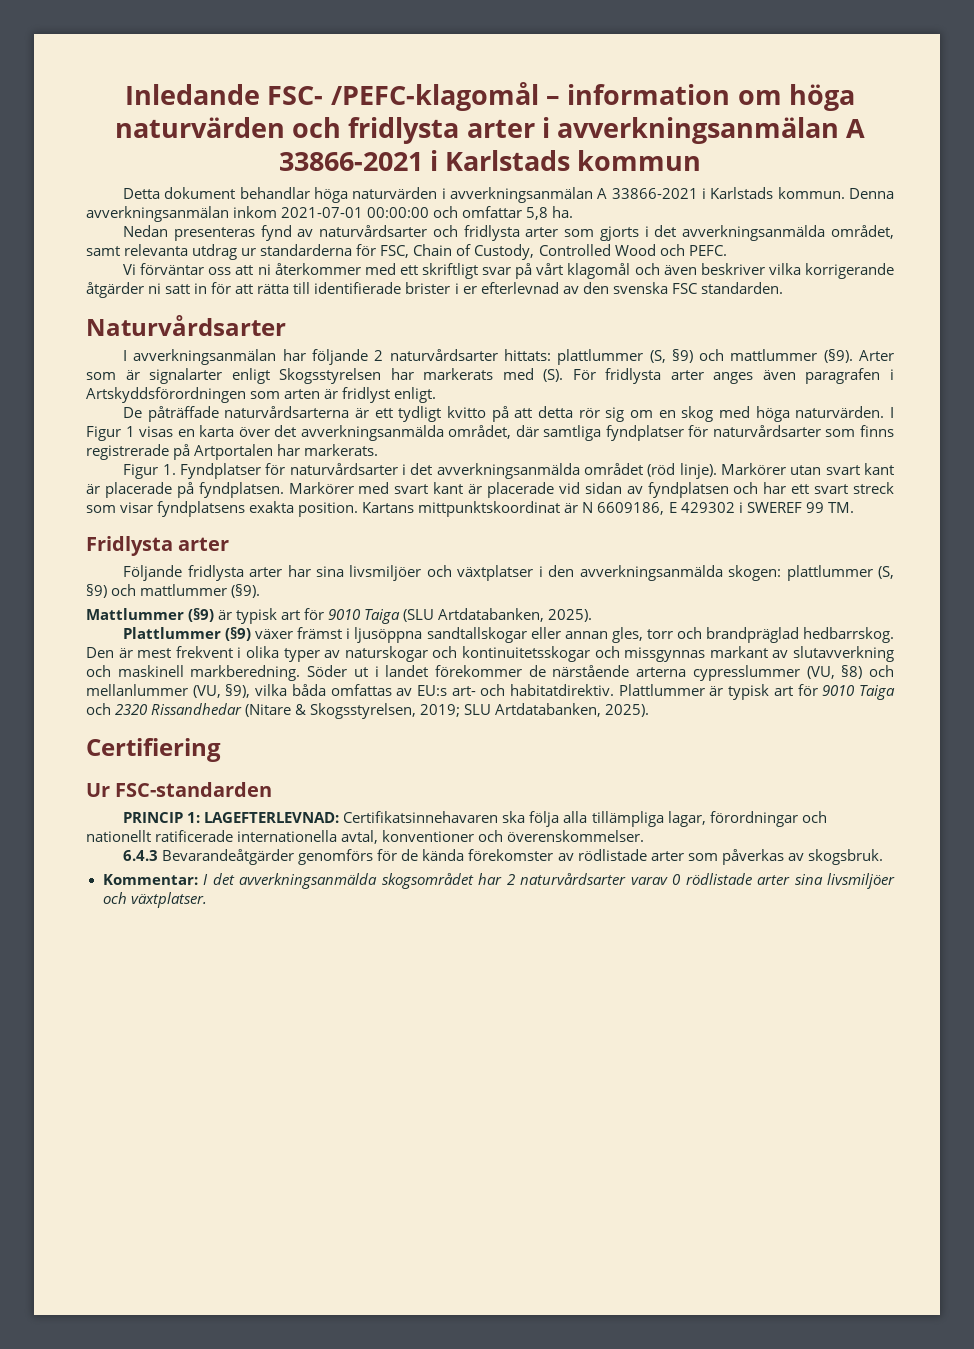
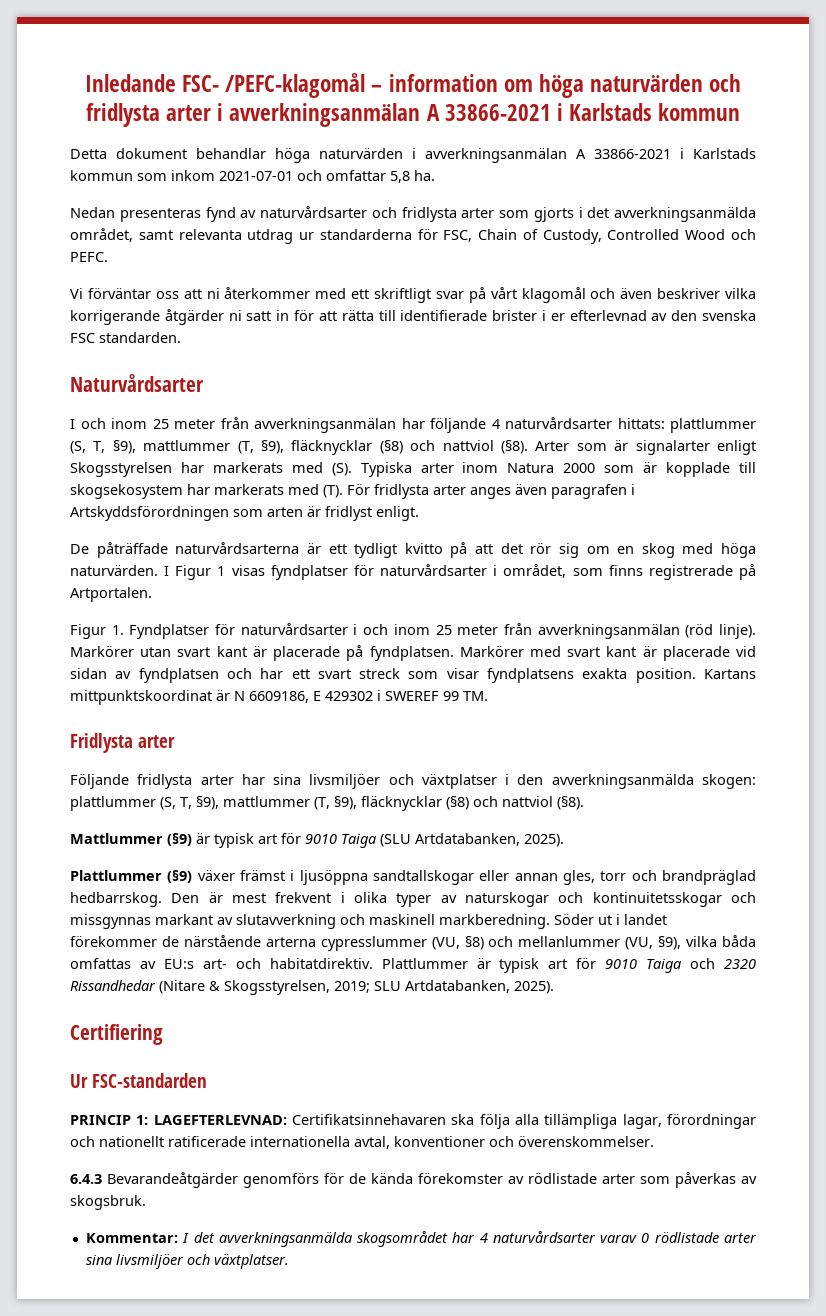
- Detta dokument behandlar höga naturvärden i avverkningsanmälan A 33866-2021 i Karlstads kommun. Denna avverkningsanmälan inkom 2021-07-01 00:00:00 och omfattar 5,8 ha.
+ Detta dokument behandlar höga naturvärden i avverkningsanmälan A 33866-2021 i Karlstads kommun som inkom 2021-07-01 och omfattar 5,8 ha.
- I avverkningsanmälan har följande 2 naturvårdsarter hittats: plattlummer (S, §9) och mattlummer (§9).
+ I och inom 25 meter från avverkningsanmälan har följande 4 naturvårdsarter hittats: plattlummer (S, T, §9), mattlummer (T, §9), fläcknycklar (§8) och nattviol (§8).
- Arter som är signalarter enligt Skogsstyrelsen har markerats med (S). För fridlysta arter anges även paragrafen i Artskyddsförordningen som arten är fridlyst enligt.
+ Arter som är signalarter enligt Skogsstyrelsen har markerats med (S). Typiska arter inom Natura 2000 som är kopplade till skogsekosystem har markerats med (T). För fridlysta arter anges även paragrafen i Artskyddsförordningen som arten är fridlyst enligt.
- De påträffade naturvårdsarterna är ett tydligt kvitto på att detta rör sig om en skog med höga naturvärden.
+ De påträffade naturvårdsarterna är ett tydligt kvitto på att det rör sig om en skog med höga naturvärden.
- I Figur 1 visas en karta över det avverkningsanmälda området, där samtliga fyndplatser för naturvårdsarter som finns registrerade på Artportalen har markerats.
+ I Figur 1 visas fyndplatser för naturvårdsarter i området, som finns registrerade på Artportalen.
- Figur 1. Fyndplatser för naturvårdsarter i det avverkningsanmälda området (röd linje).
+ Figur 1. Fyndplatser för naturvårdsarter i och inom 25 meter från avverkningsanmälan (röd linje).
- Följande fridlysta arter har sina livsmiljöer och växtplatser i den avverkningsanmälda skogen: plattlummer (S, §9) och mattlummer (§9).
+ Följande fridlysta arter har sina livsmiljöer och växtplatser i den avverkningsanmälda skogen: plattlummer (S, T, §9), mattlummer (T, §9), fläcknycklar (§8) och nattviol (§8).
- Kommentar: I det avverkningsanmälda skogsområdet har 2 naturvårdsarter varav 0 rödlistade arter sina livsmiljöer och växtplatser.
+ Kommentar: I det avverkningsanmälda skogsområdet har 4 naturvårdsarter varav 0 rödlistade arter sina livsmiljöer och växtplatser.

